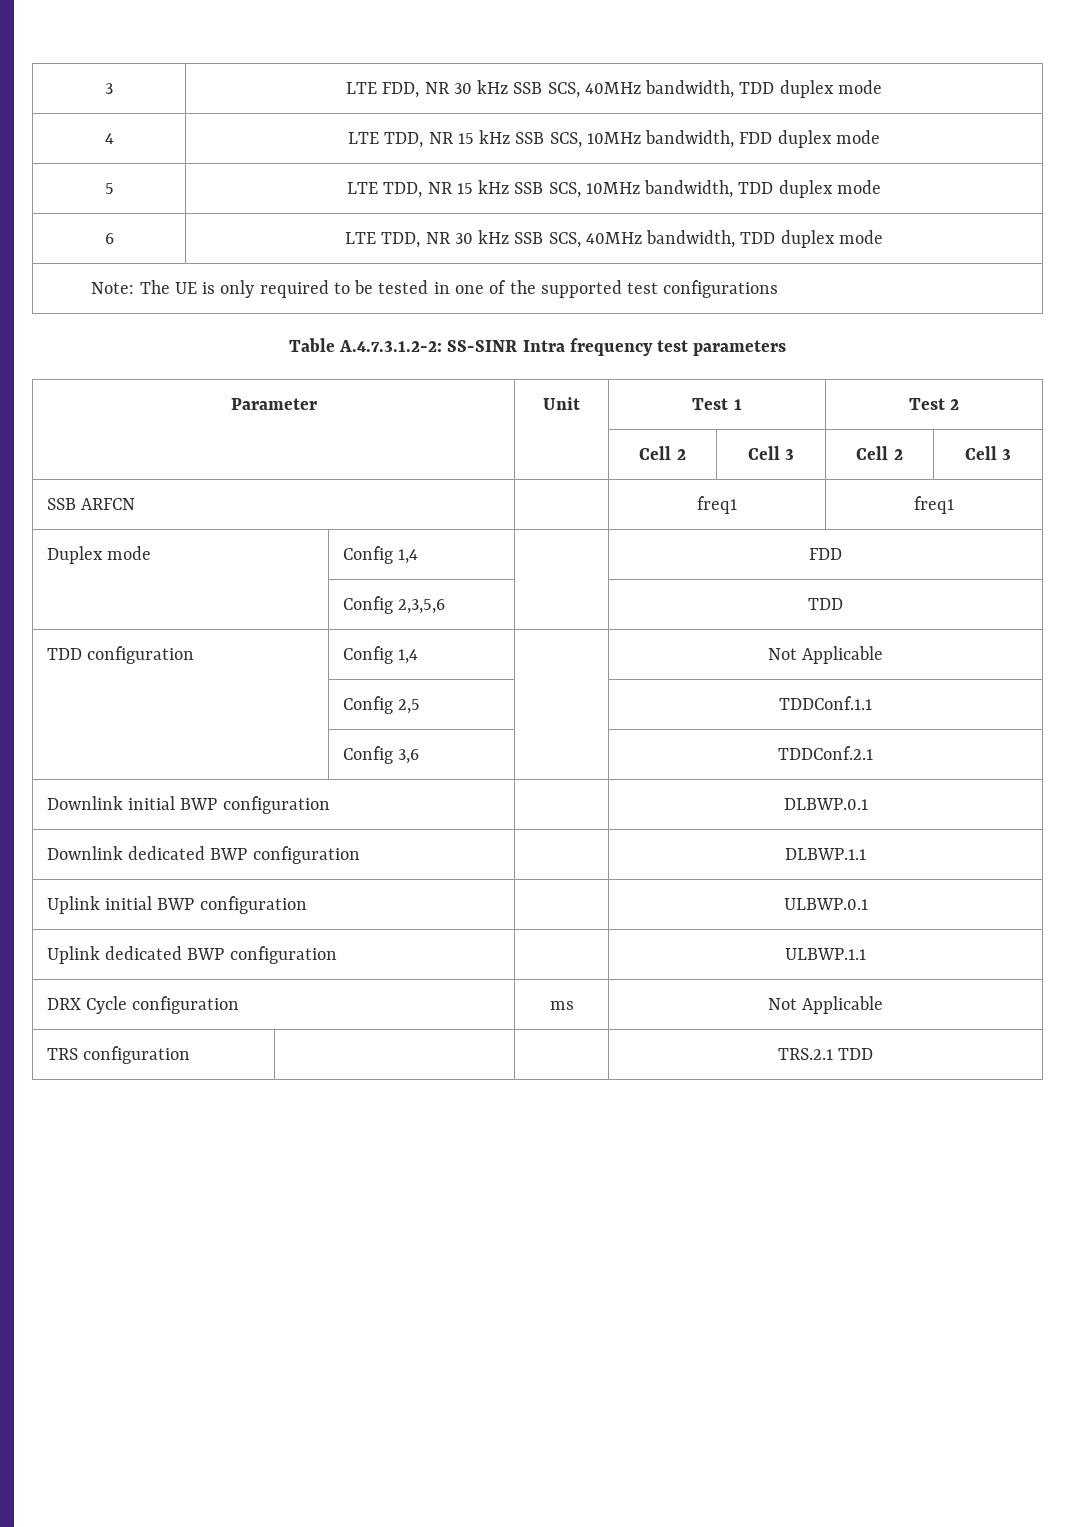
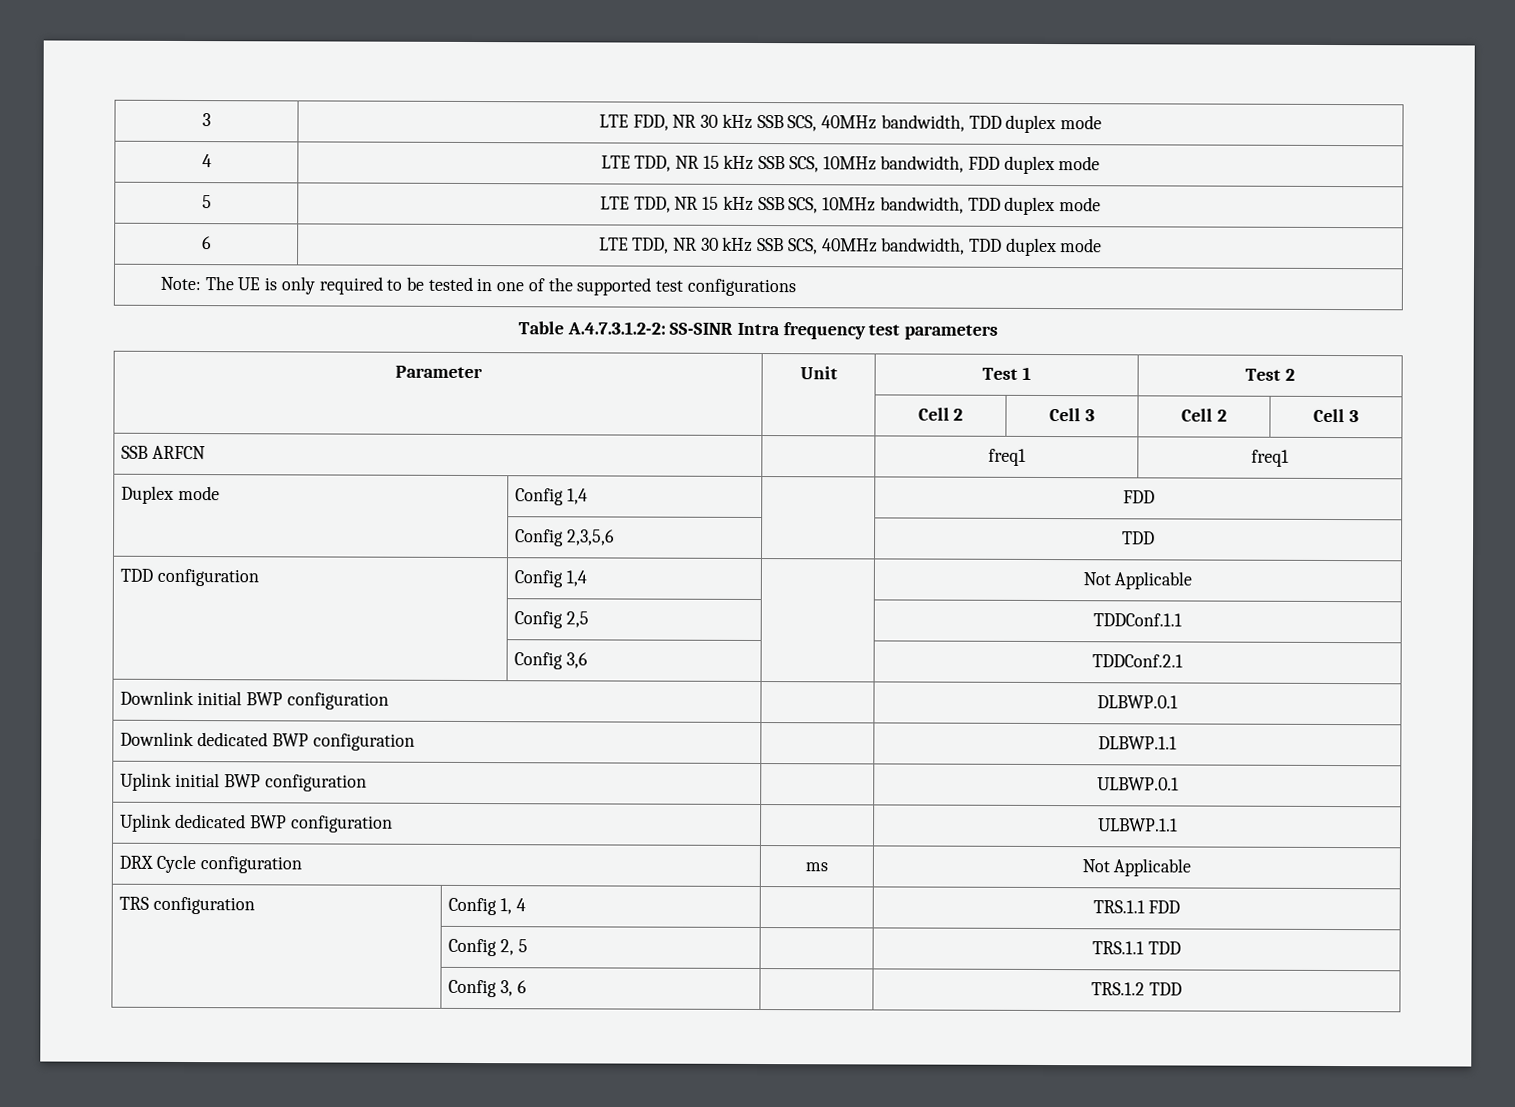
- TRS configuration | | | TRS.2.1 TDD
+ TRS configuration | Config 1, 4 | | TRS.1.1 FDD
+ | Config 2, 5 | | TRS.1.1 TDD
+ | Config 3, 6 | | TRS.1.2 TDD

